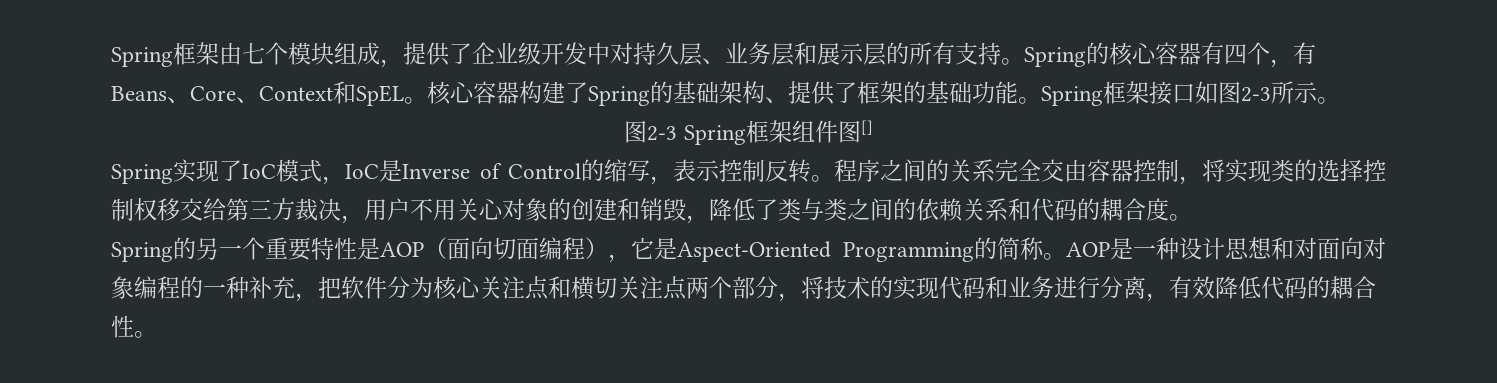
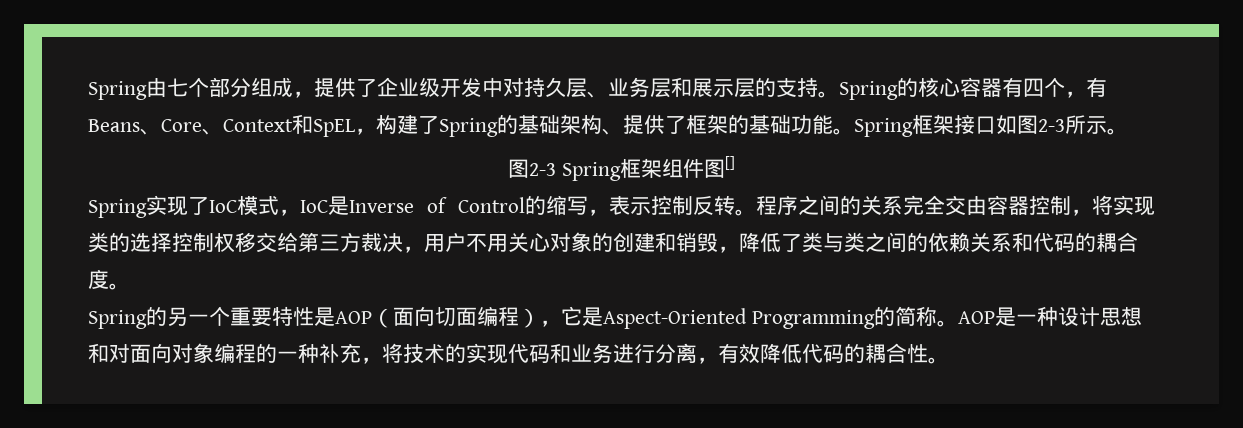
- Spring框架由七个模块组成，提供了企业级开发中对持久层、业务层和展示层的所有支持。
+ Spring由七个部分组成，提供了企业级开发中对持久层、业务层和展示层的支持。
- Spring的核心容器有四个，有Beans、Core、Context和SpEL。核心容器构建了Spring的基础架构、提供了框架的基础功能。
+ Spring的核心容器有四个，有Beans、Core、Context和SpEL，构建了Spring的基础架构、提供了框架的基础功能。
- AOP是一种设计思想和对面向对象编程的一种补充，把软件分为核心关注点和横切关注点两个部分，将技术的实现代码和业务进行分离，有效降低代码的耦合性。
+ AOP是一种设计思想和对面向对象编程的一种补充，将技术的实现代码和业务进行分离，有效降低代码的耦合性。

